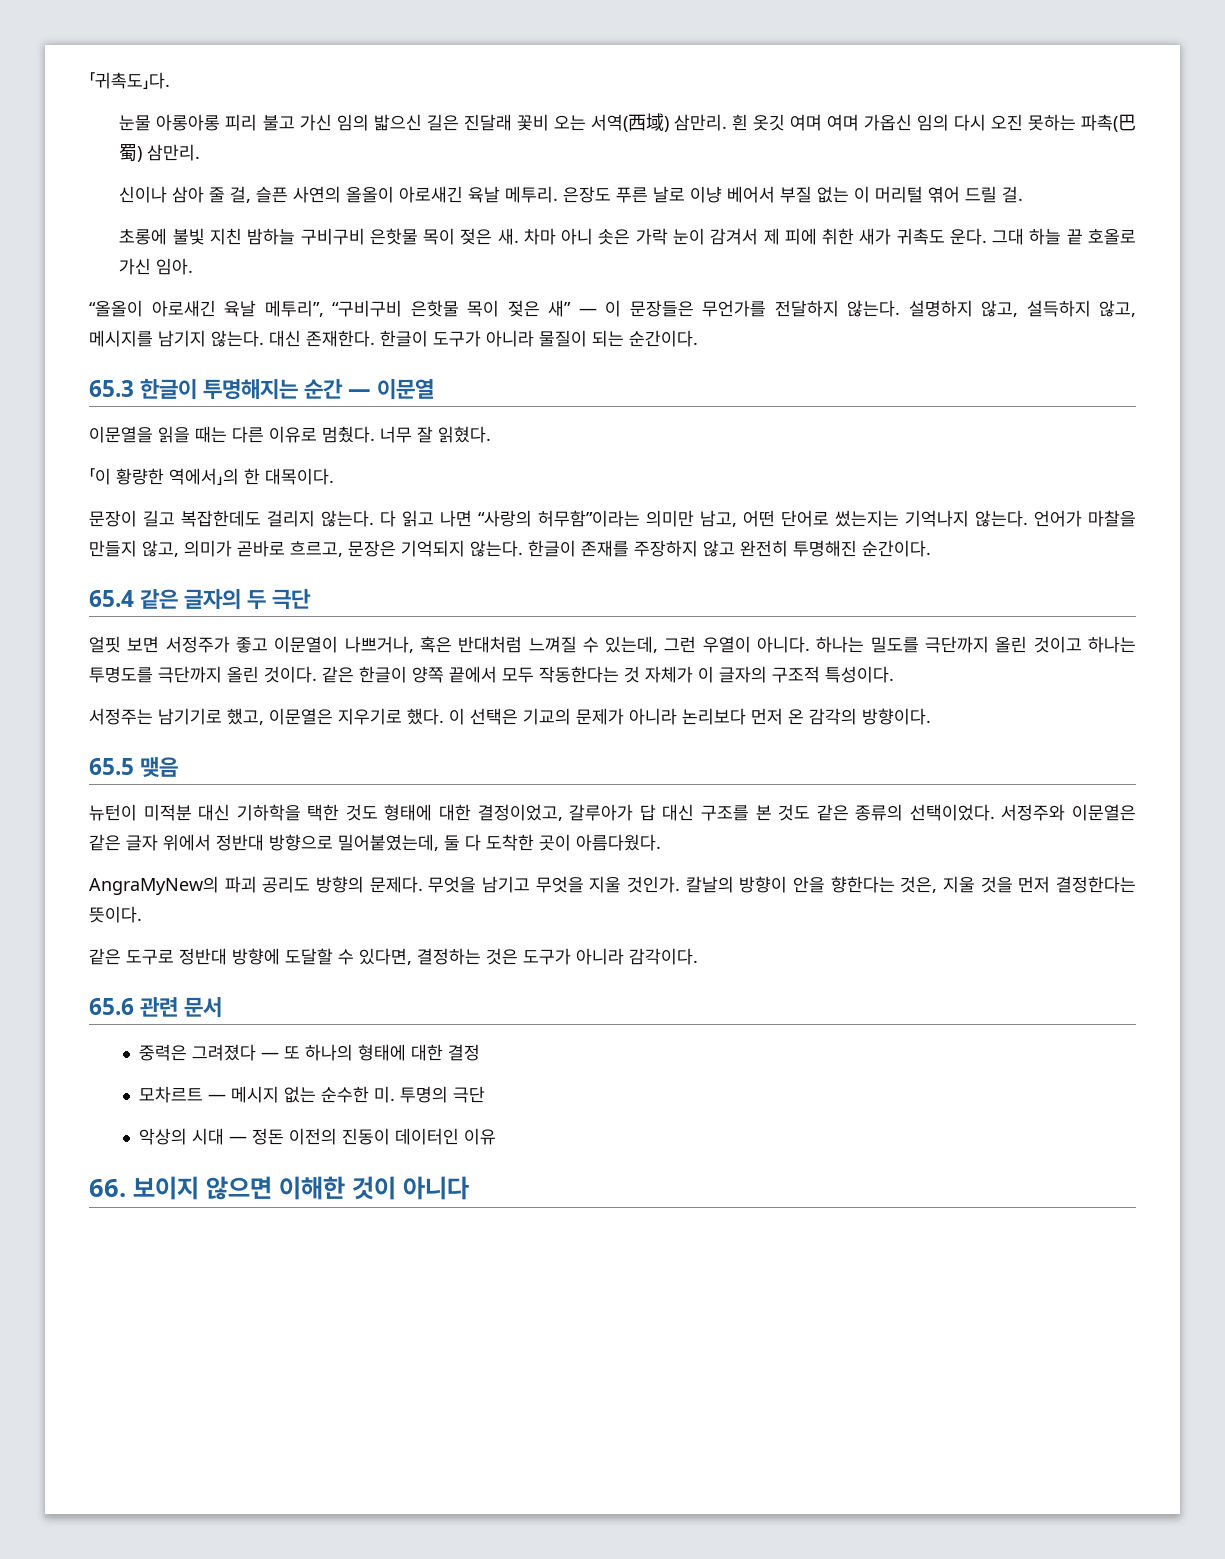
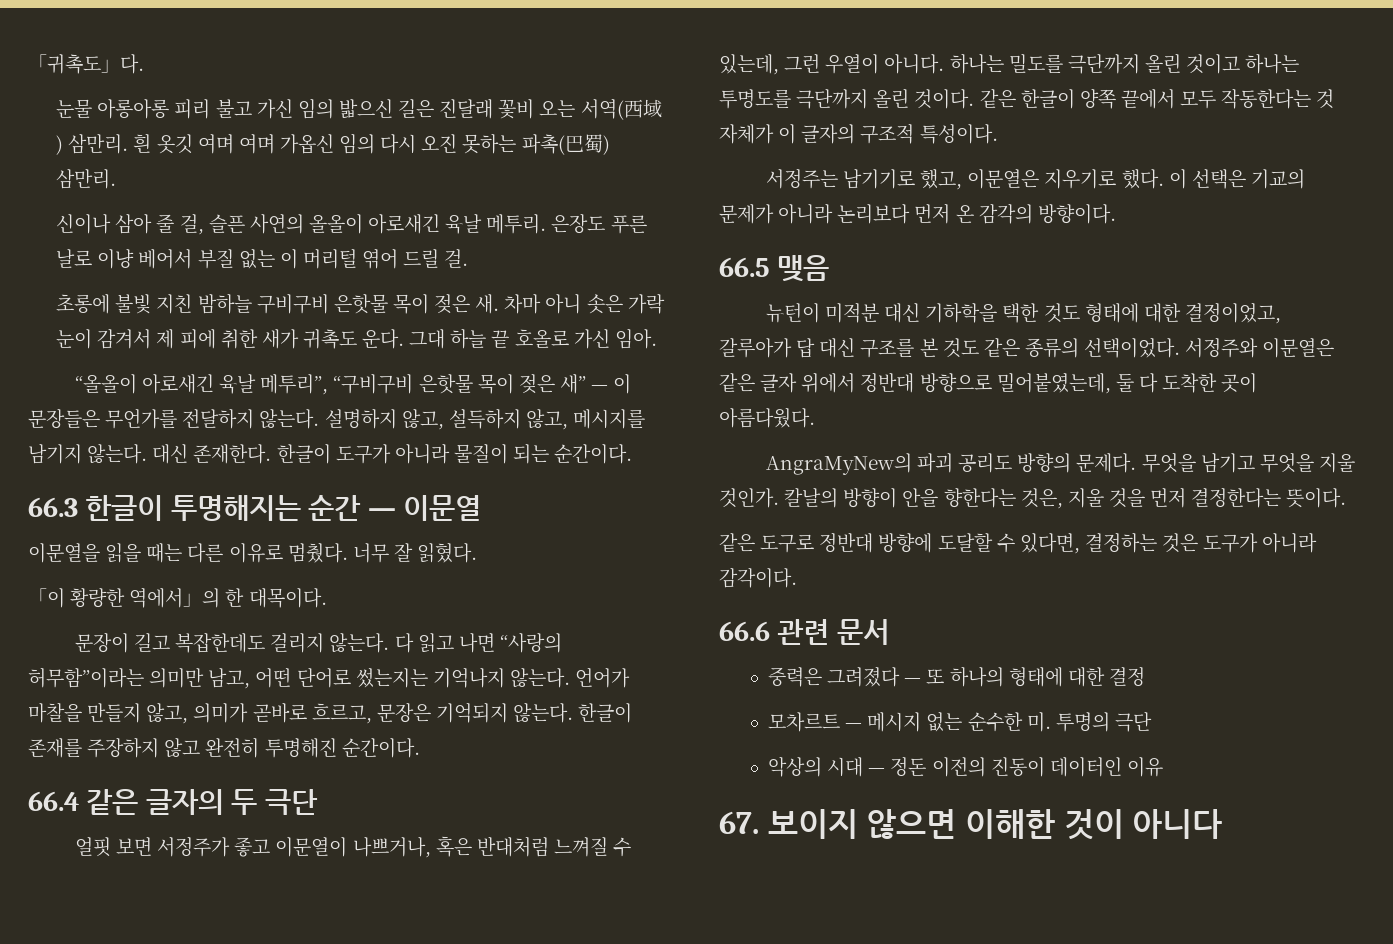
- 65.3 한글이 투명해지는 순간 — 이문열
+ 66.3 한글이 투명해지는 순간 — 이문열
- 65.4 같은 글자의 두 극단
+ 66.4 같은 글자의 두 극단
- 65.5 맺음
+ 66.5 맺음
- 65.6 관련 문서
+ 66.6 관련 문서
- 66. 보이지 않으면 이해한 것이 아니다
+ 67. 보이지 않으면 이해한 것이 아니다

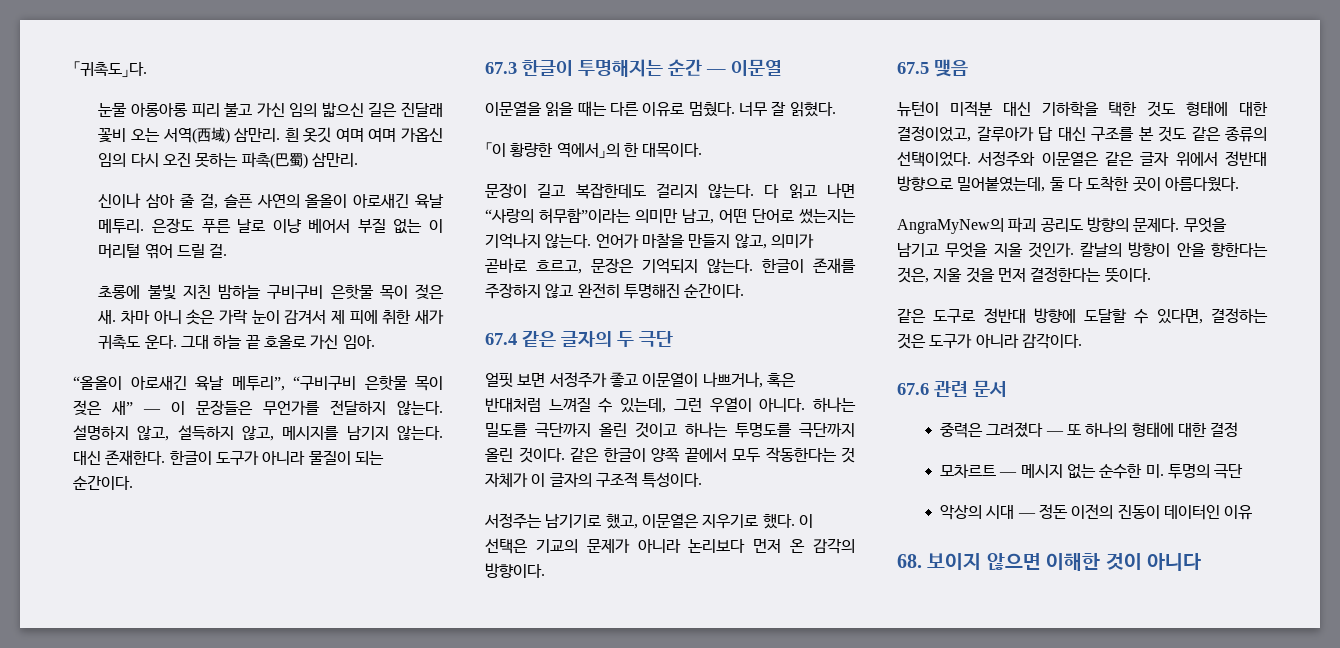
- 66.3 한글이 투명해지는 순간 — 이문열
+ 67.3 한글이 투명해지는 순간 — 이문열
- 66.4 같은 글자의 두 극단
+ 67.4 같은 글자의 두 극단
- 66.5 맺음
+ 67.5 맺음
- 66.6 관련 문서
+ 67.6 관련 문서
- 67. 보이지 않으면 이해한 것이 아니다
+ 68. 보이지 않으면 이해한 것이 아니다

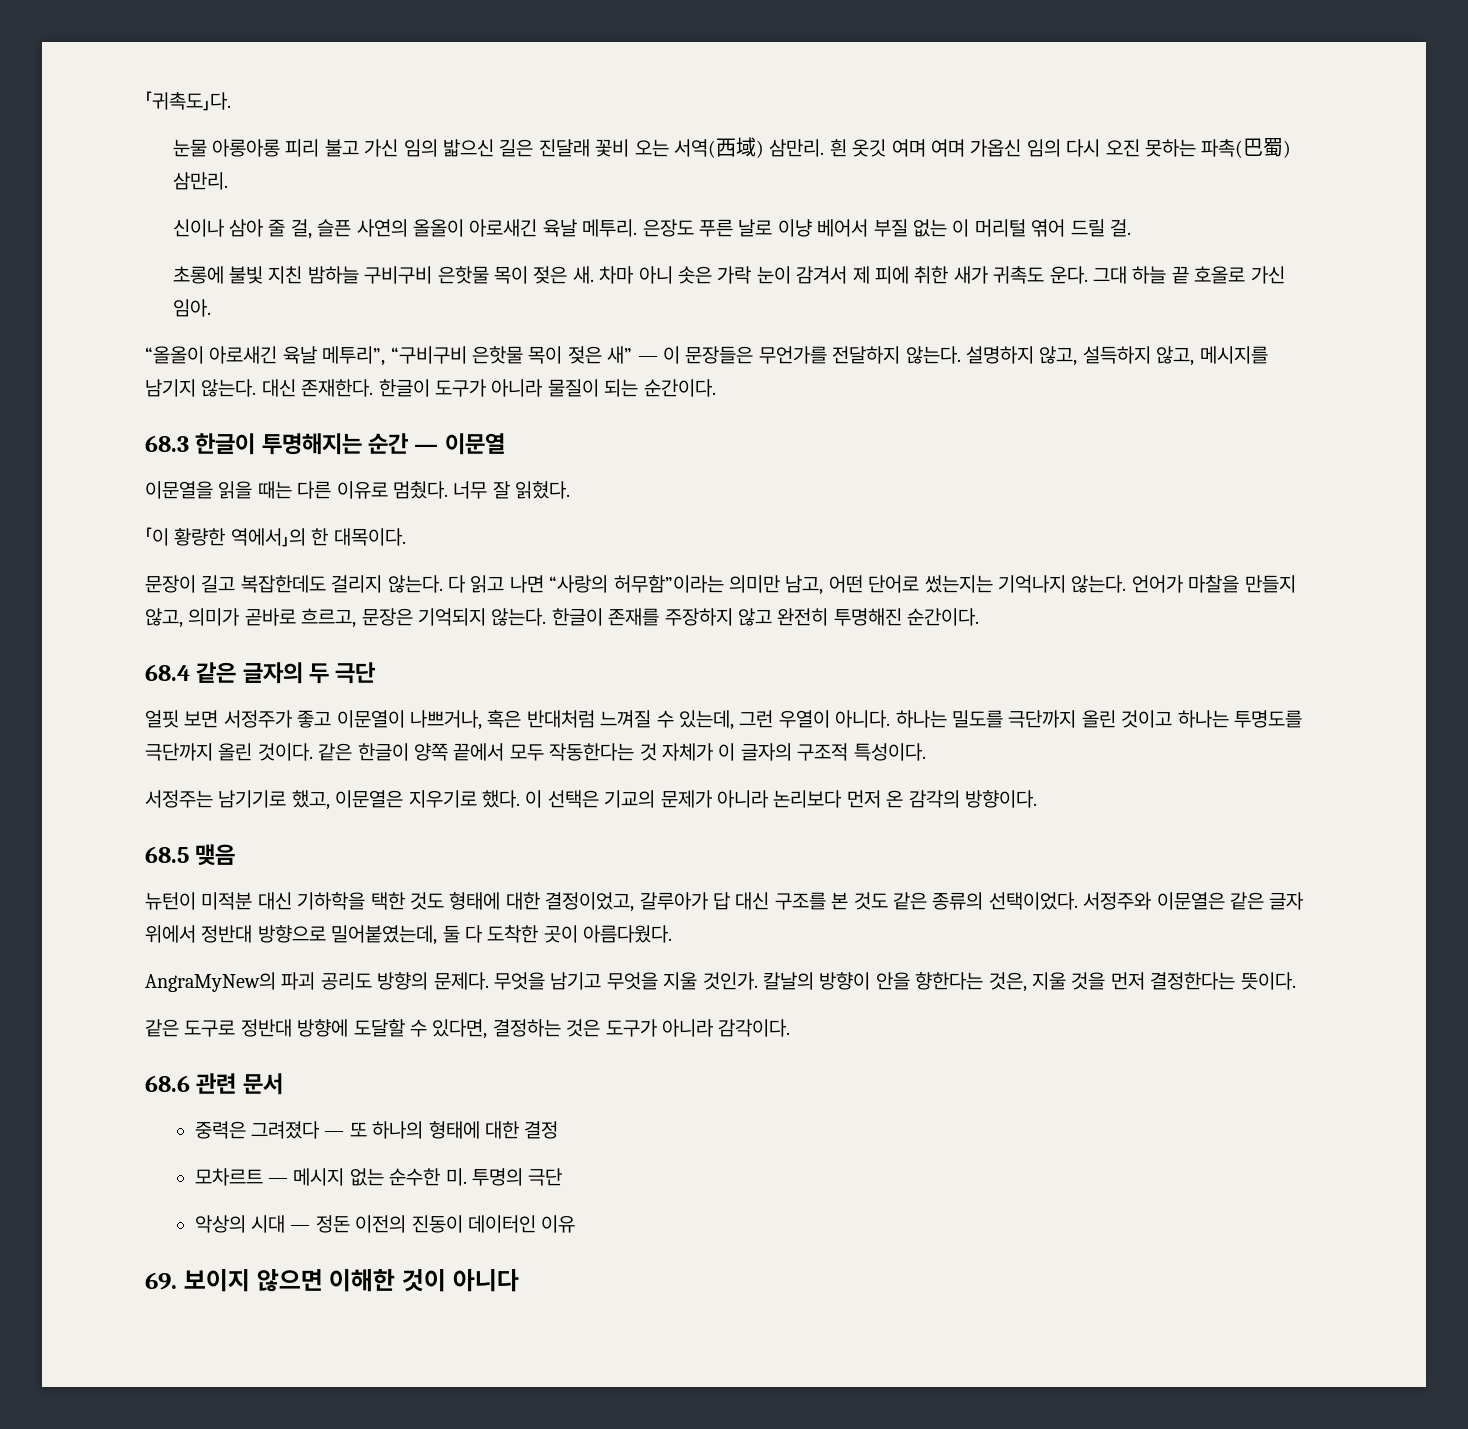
- 67.3 한글이 투명해지는 순간 — 이문열
+ 68.3 한글이 투명해지는 순간 — 이문열
- 67.4 같은 글자의 두 극단
+ 68.4 같은 글자의 두 극단
- 67.5 맺음
+ 68.5 맺음
- 67.6 관련 문서
+ 68.6 관련 문서
- 68. 보이지 않으면 이해한 것이 아니다
+ 69. 보이지 않으면 이해한 것이 아니다

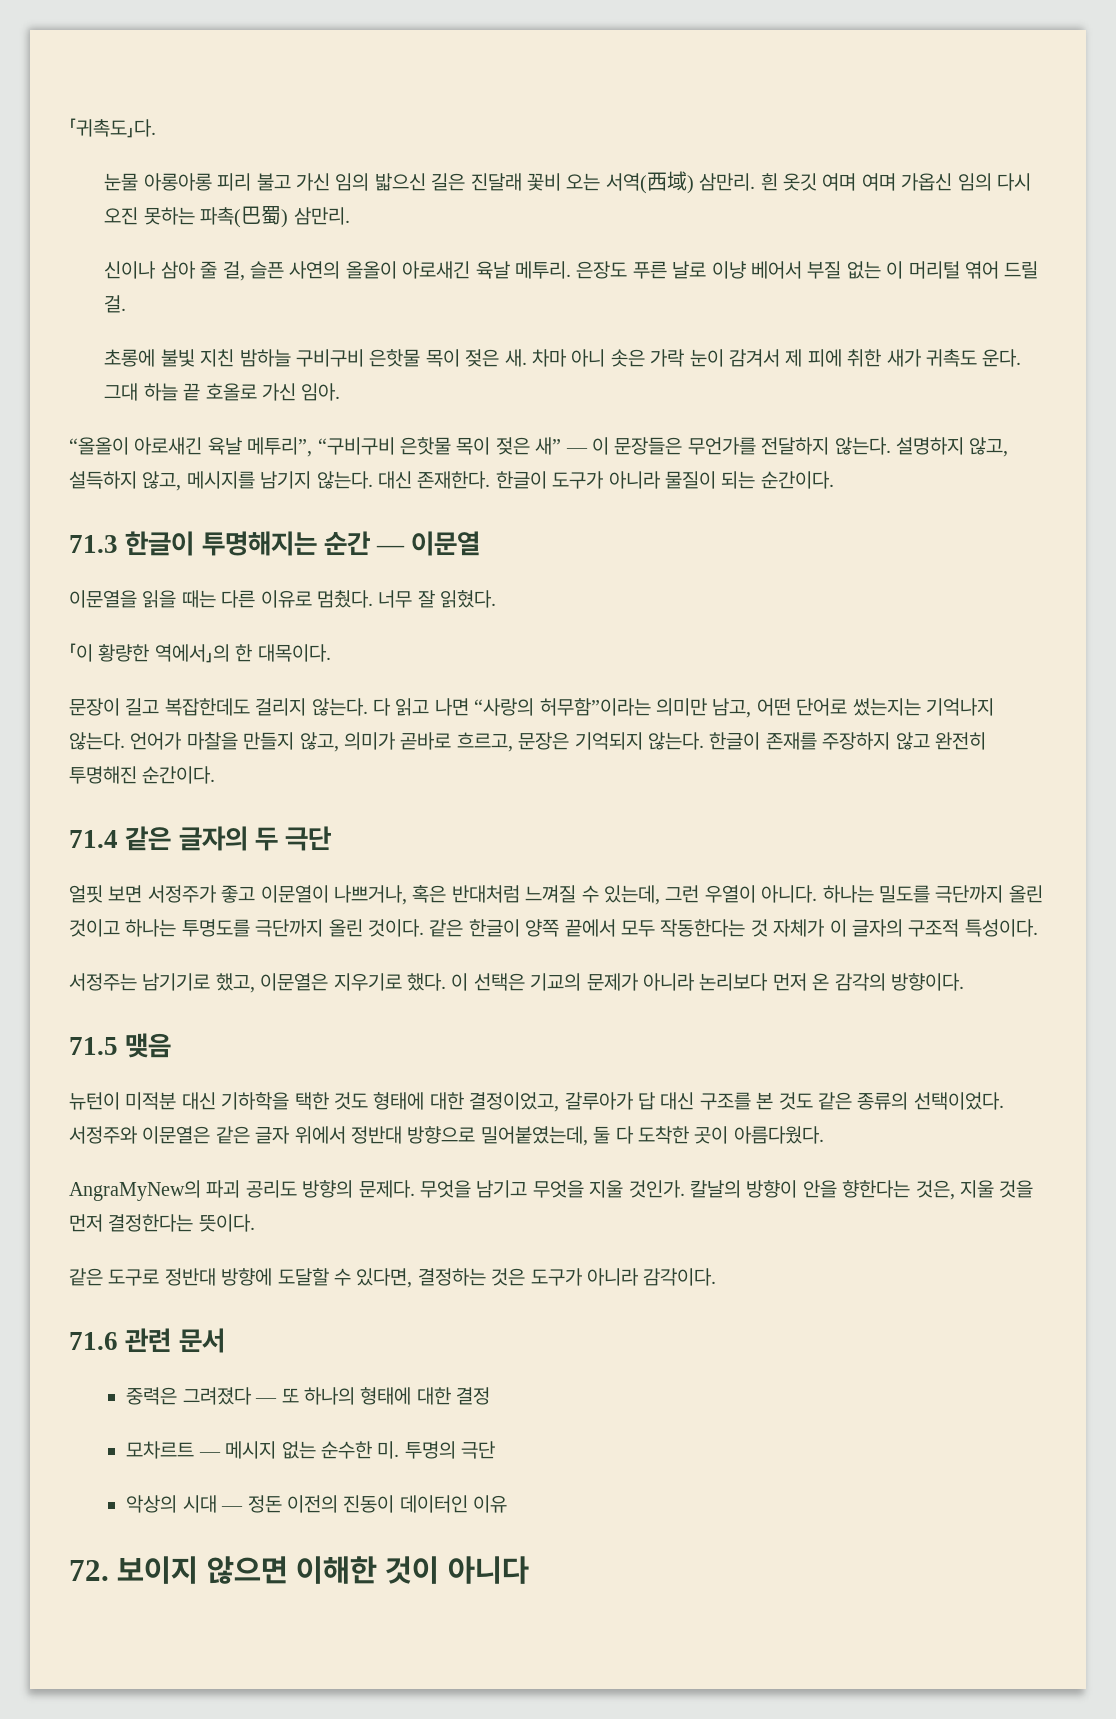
- 68.3 한글이 투명해지는 순간 — 이문열
+ 71.3 한글이 투명해지는 순간 — 이문열
- 68.4 같은 글자의 두 극단
+ 71.4 같은 글자의 두 극단
- 68.5 맺음
+ 71.5 맺음
- 68.6 관련 문서
+ 71.6 관련 문서
- 69. 보이지 않으면 이해한 것이 아니다
+ 72. 보이지 않으면 이해한 것이 아니다

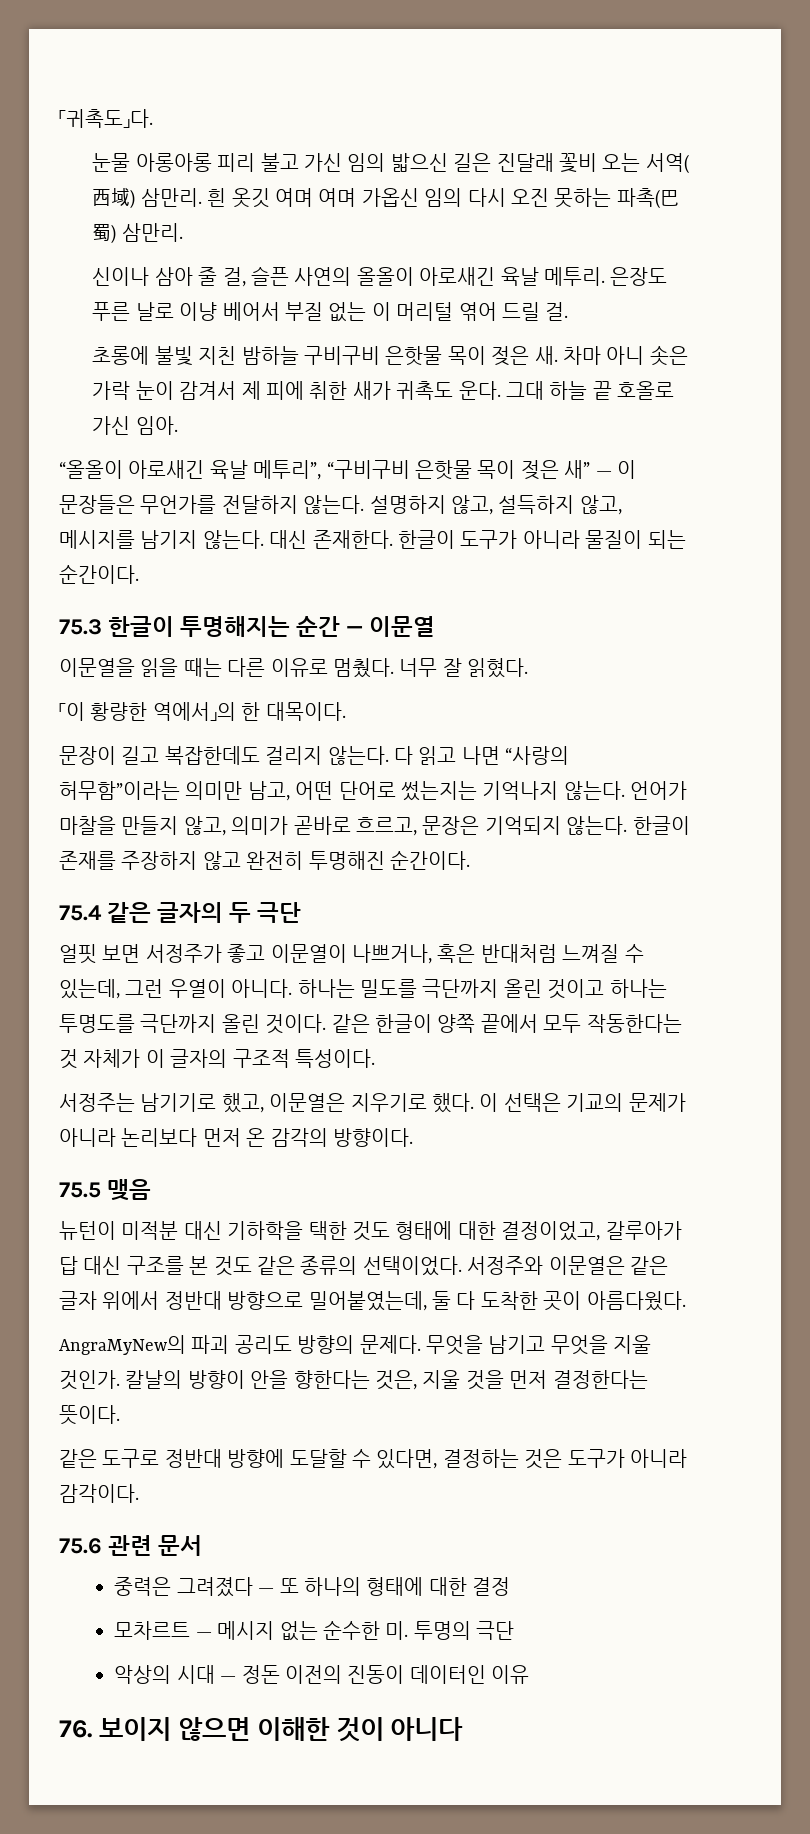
- 71.3 한글이 투명해지는 순간 — 이문열
+ 75.3 한글이 투명해지는 순간 — 이문열
- 71.4 같은 글자의 두 극단
+ 75.4 같은 글자의 두 극단
- 71.5 맺음
+ 75.5 맺음
- 71.6 관련 문서
+ 75.6 관련 문서
- 72. 보이지 않으면 이해한 것이 아니다
+ 76. 보이지 않으면 이해한 것이 아니다

